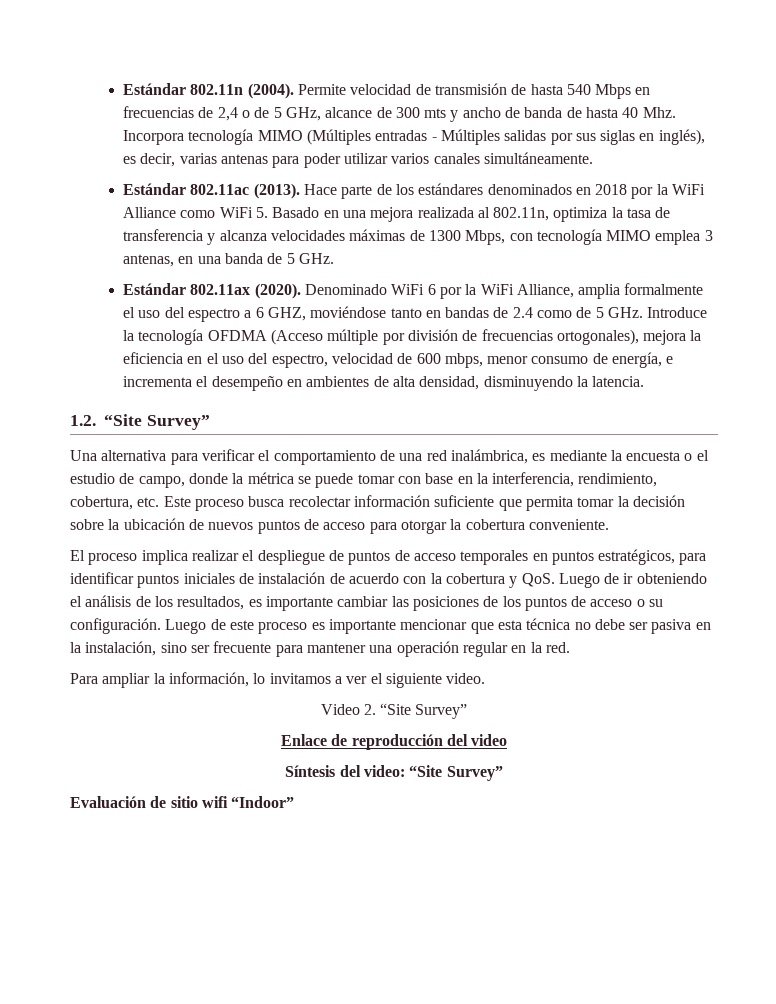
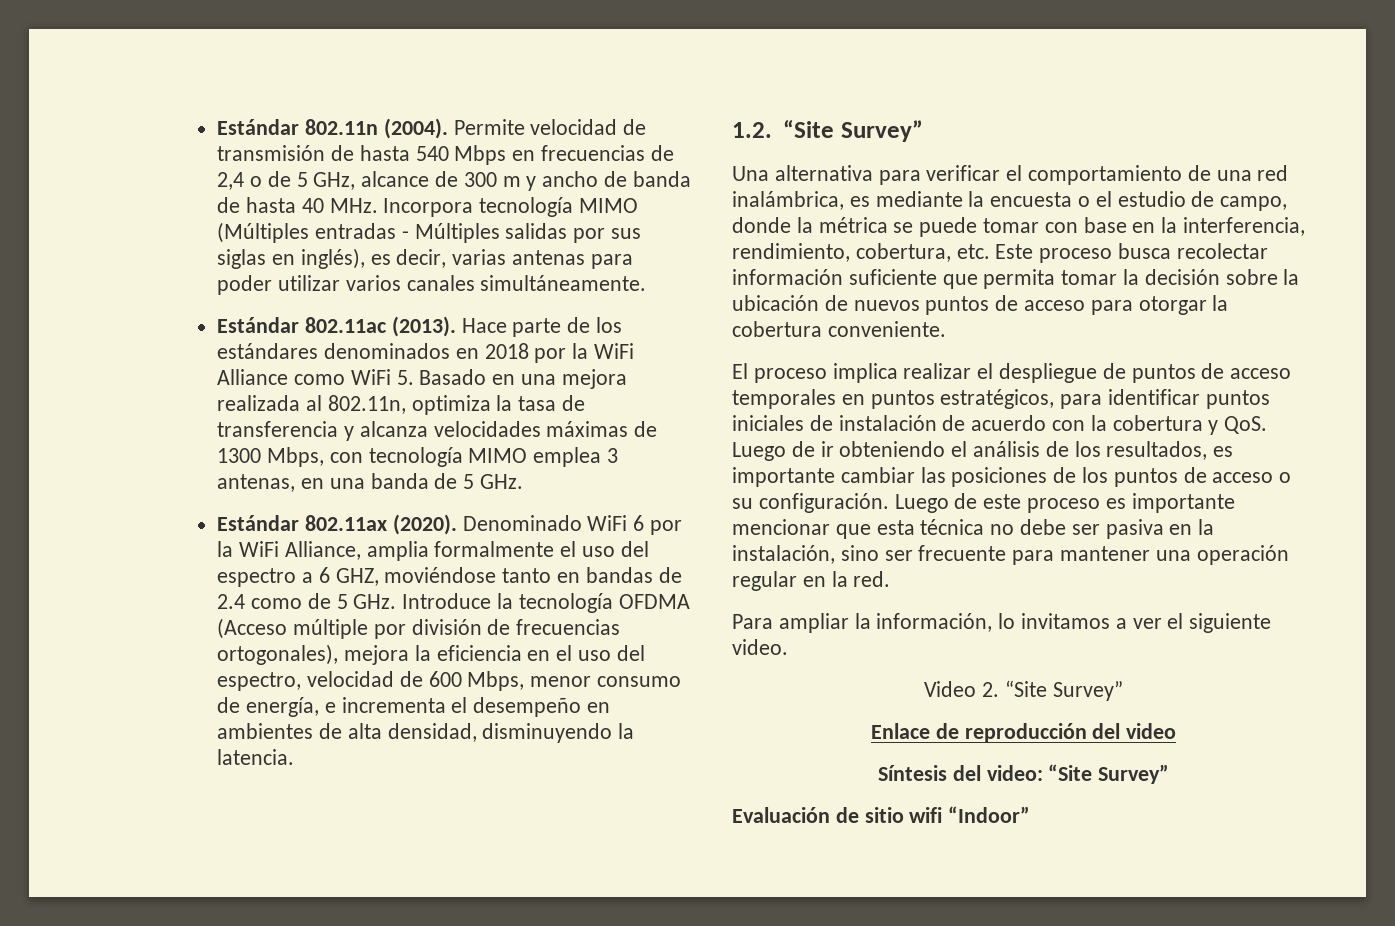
- Permite velocidad de transmisión de hasta 540 Mbps en frecuencias de 2,4 o de 5 GHz, alcance de 300 mts y ancho de banda de hasta 40 Mhz. Incorpora tecnología MIMO (Múltiples entradas - Múltiples salidas por sus siglas en inglés), es decir, varias antenas para poder utilizar varios canales simultáneamente.
+ Permite velocidad de transmisión de hasta 540 Mbps en frecuencias de 2,4 o de 5 GHz, alcance de 300 m y ancho de banda de hasta 40 MHz. Incorpora tecnología MIMO (Múltiples entradas - Múltiples salidas por sus siglas en inglés), es decir, varias antenas para poder utilizar varios canales simultáneamente.
- Denominado WiFi 6 por la WiFi Alliance, amplia formalmente el uso del espectro a 6 GHZ, moviéndose tanto en bandas de 2.4 como de 5 GHz. Introduce la tecnología OFDMA (Acceso múltiple por división de frecuencias ortogonales), mejora la eficiencia en el uso del espectro, velocidad de 600 mbps, menor consumo de energía, e incrementa el desempeño en ambientes de alta densidad, disminuyendo la latencia.
+ Denominado WiFi 6 por la WiFi Alliance, amplia formalmente el uso del espectro a 6 GHZ, moviéndose tanto en bandas de 2.4 como de 5 GHz. Introduce la tecnología OFDMA (Acceso múltiple por división de frecuencias ortogonales), mejora la eficiencia en el uso del espectro, velocidad de 600 Mbps, menor consumo de energía, e incrementa el desempeño en ambientes de alta densidad, disminuyendo la latencia.

